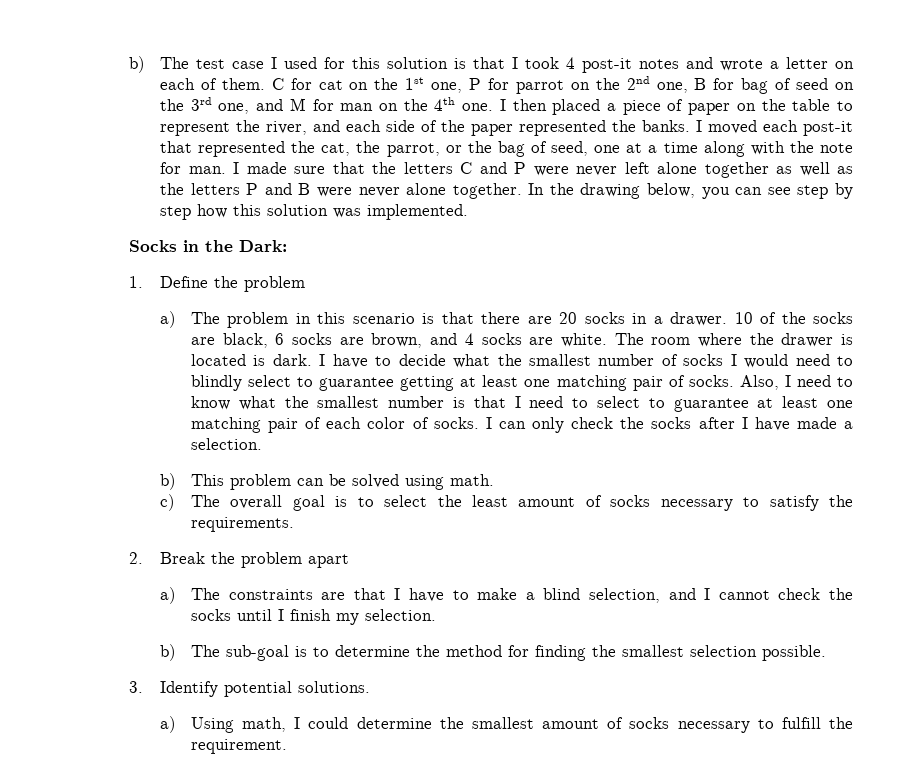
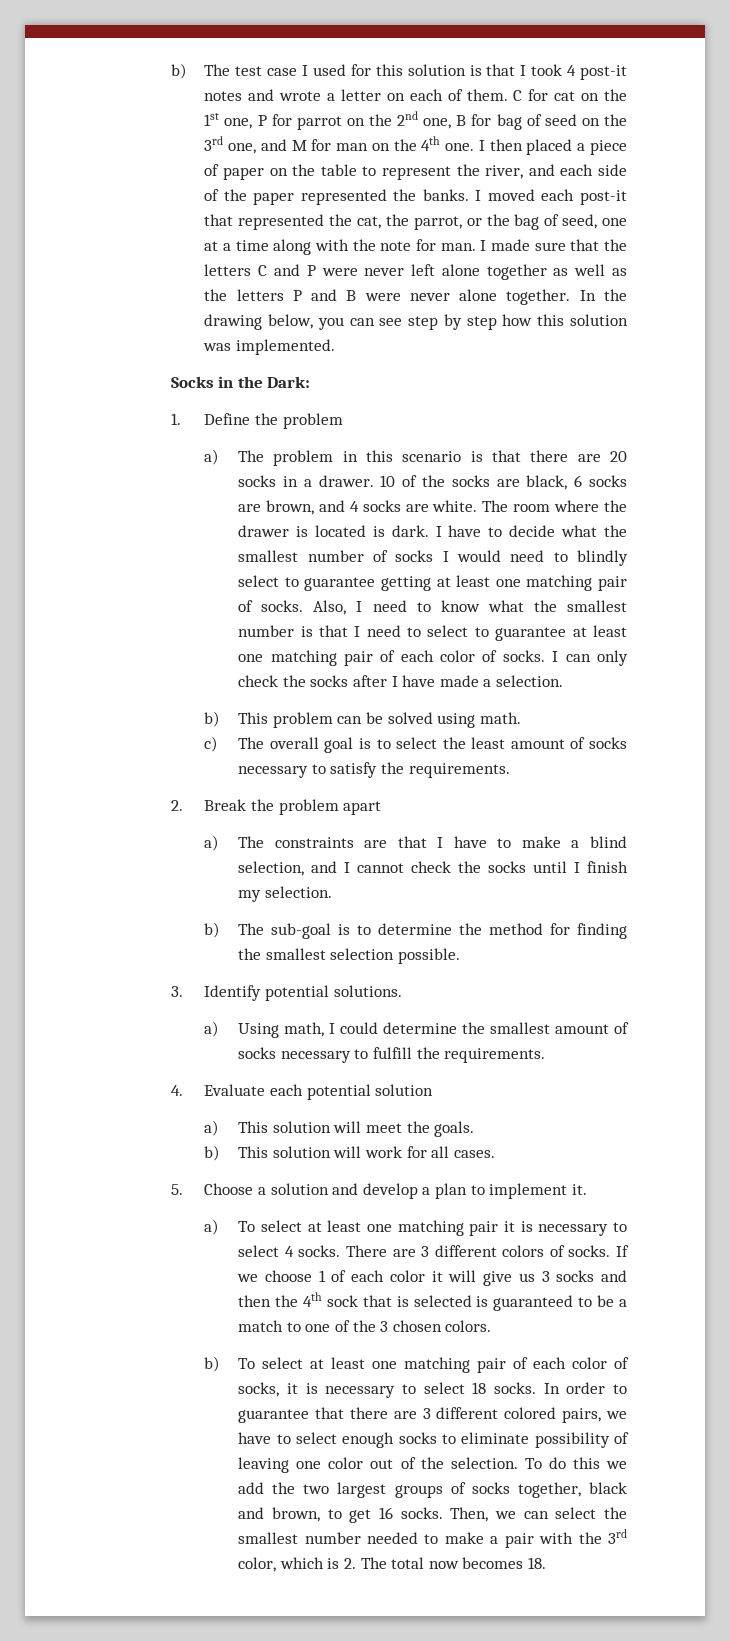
- a) Using math, I could determine the smallest amount of socks necessary to fulfill the requirement.
+ a) Using math, I could determine the smallest amount of socks necessary to fulfill the requirements.
+ 4. Evaluate each potential solution
+ a) This solution will meet the goals.
+ b) This solution will work for all cases.
+ 5. Choose a solution and develop a plan to implement it.
+ a) To select at least one matching pair it is necessary to select 4 socks. There are 3 different colors of socks. If we choose 1 of each color it will give us 3 socks and then the 4th sock that is selected is guaranteed to be a match to one of the 3 chosen colors.
+ b) To select at least one matching pair of each color of socks, it is necessary to select 18 socks. In order to guarantee that there are 3 different colored pairs, we have to select enough socks to eliminate possibility of leaving one color out of the selection. To do this we add the two largest groups of socks together, black and brown, to get 16 socks. Then, we can select the smallest number needed to make a pair with the 3rd color, which is 2. The total now becomes 18.

